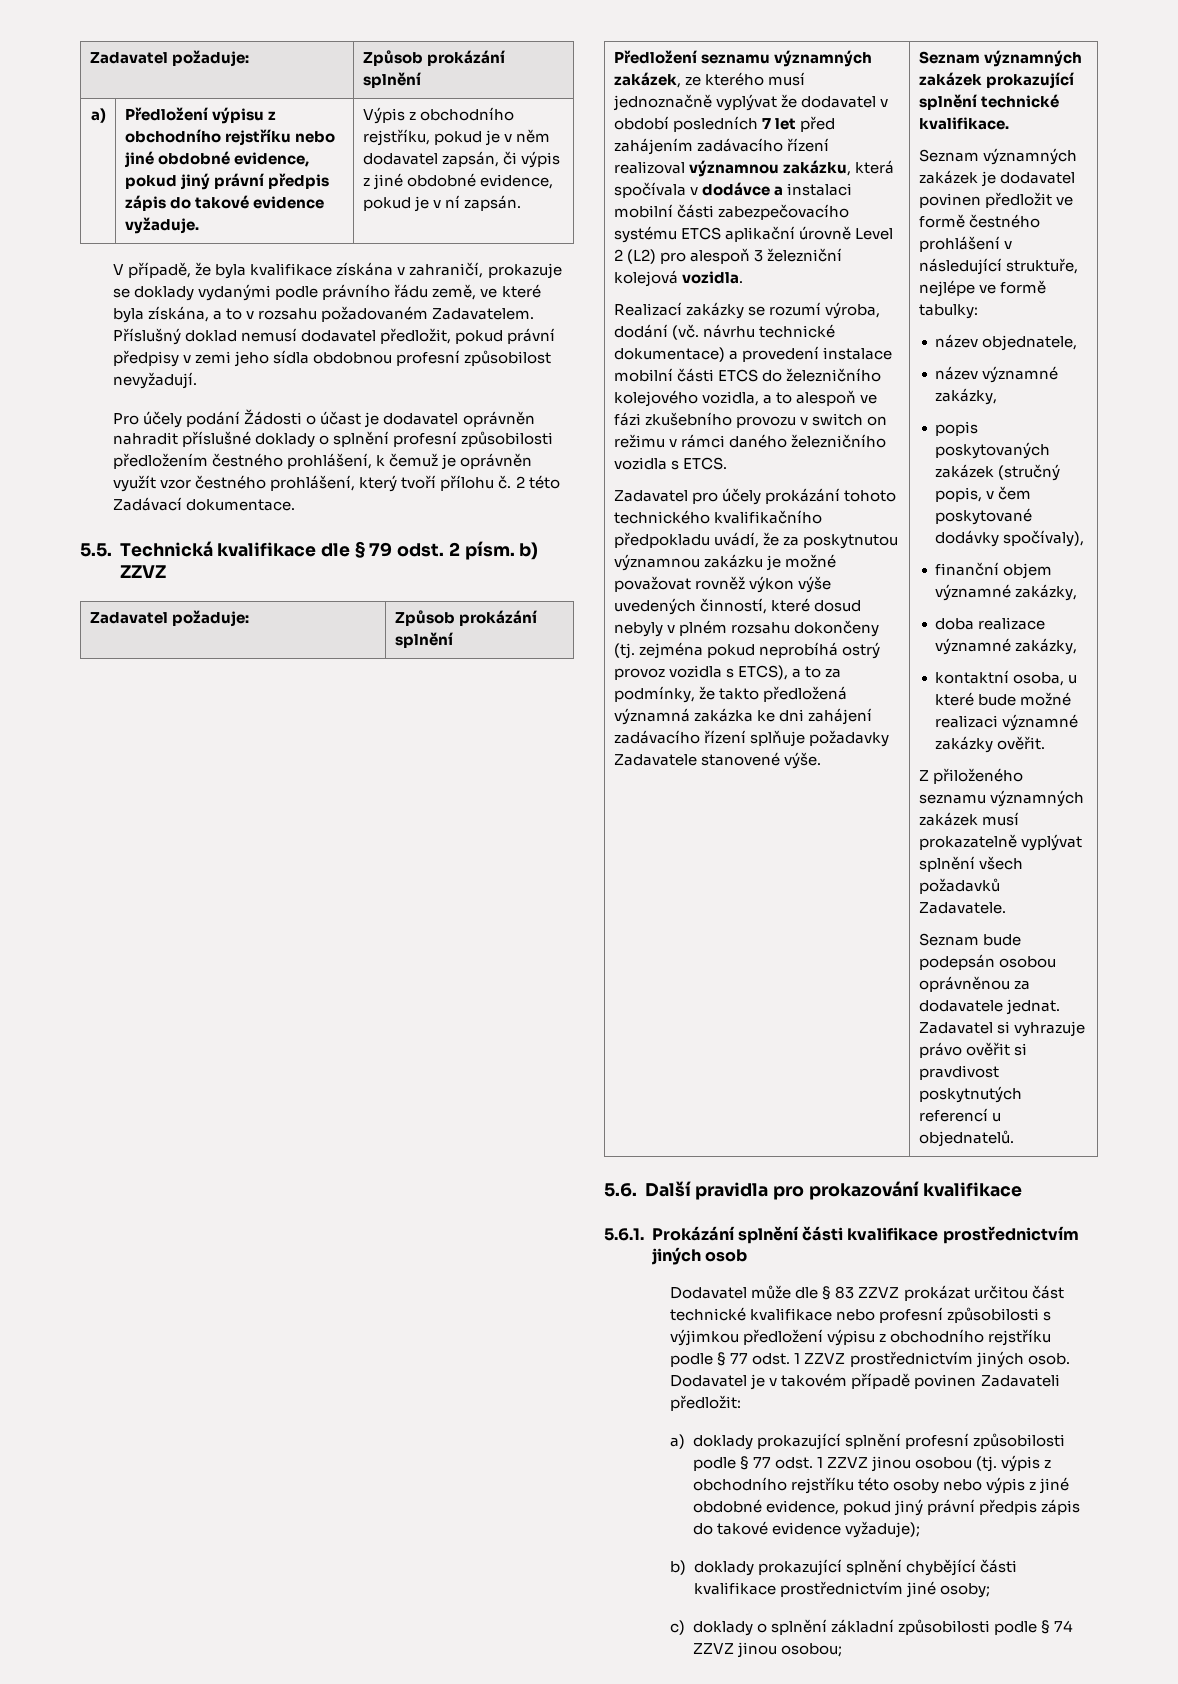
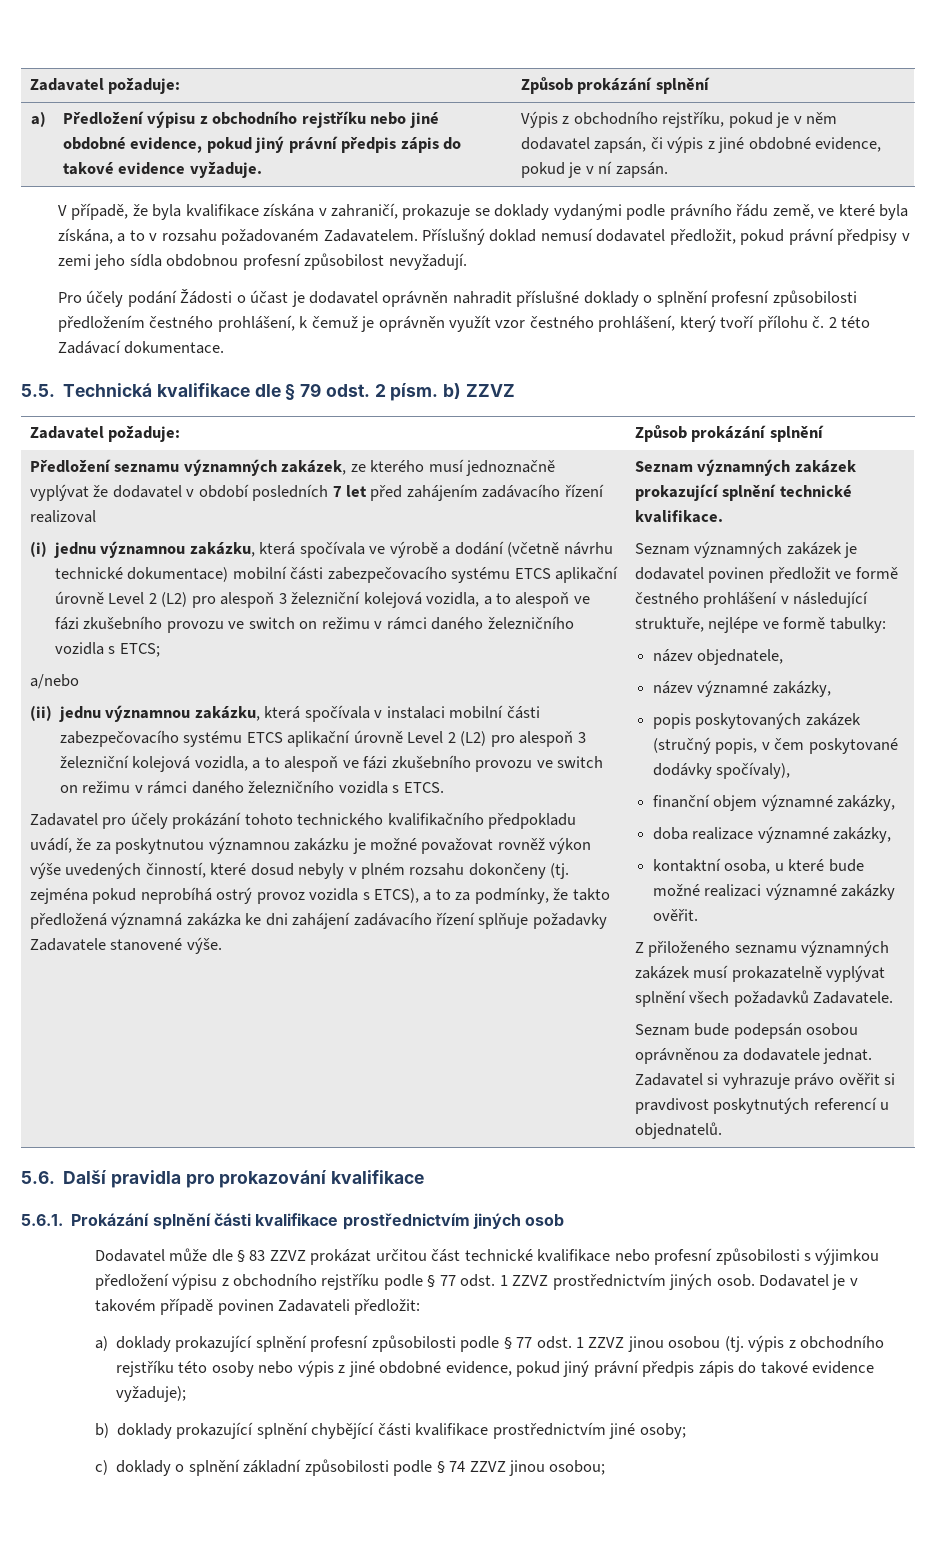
- Předložení seznamu významných zakázek, ze kterého musí jednoznačně vyplývat že dodavatel v období posledních 7 let před zahájením zadávacího řízení realizoval významnou zakázku, která spočívala v dodávce a instalaci mobilní části zabezpečovacího systému ETCS aplikační úrovně Level 2 (L2) pro alespoň 3 železniční kolejová vozidla.
- Realizací zakázky se rozumí výroba, dodání (vč. návrhu technické dokumentace) a provedení instalace mobilní části ETCS do železničního kolejového vozidla, a to alespoň ve fázi zkušebního provozu v switch on režimu v rámci daného železničního vozidla s ETCS.
+ Předložení seznamu významných zakázek, ze kterého musí jednoznačně vyplývat že dodavatel v období posledních 7 let před zahájením zadávacího řízení realizoval
+ (i) jednu významnou zakázku, která spočívala ve výrobě a dodání (včetně návrhu technické dokumentace) mobilní části zabezpečovacího systému ETCS aplikační úrovně Level 2 (L2) pro alespoň 3 železniční kolejová vozidla, a to alespoň ve fázi zkušebního provozu ve switch on režimu v rámci daného železničního vozidla s ETCS;
+ a/nebo
+ (ii) jednu významnou zakázku, která spočívala v instalaci mobilní části zabezpečovacího systému ETCS aplikační úrovně Level 2 (L2) pro alespoň 3 železniční kolejová vozidla, a to alespoň ve fázi zkušebního provozu ve switch on režimu v rámci daného železničního vozidla s ETCS.

